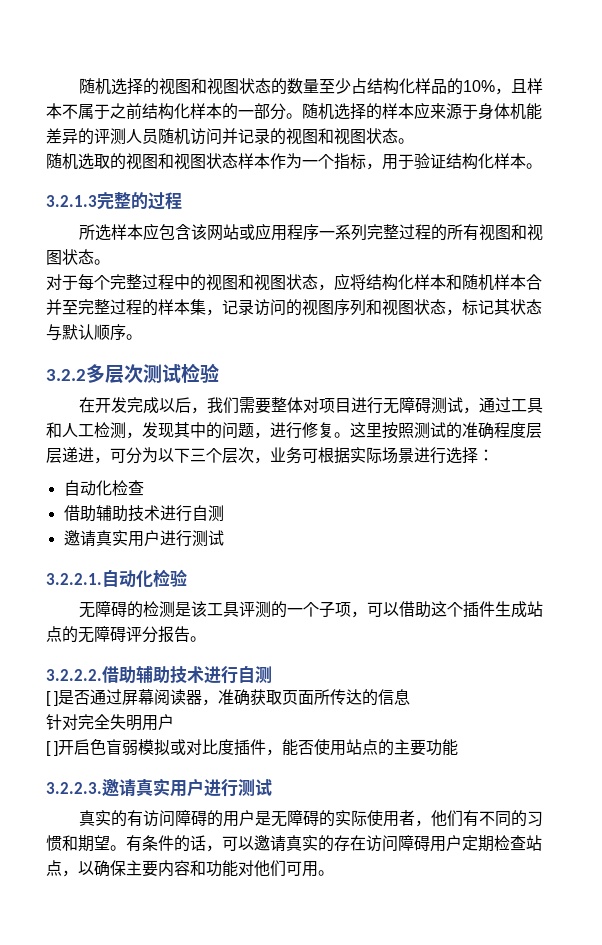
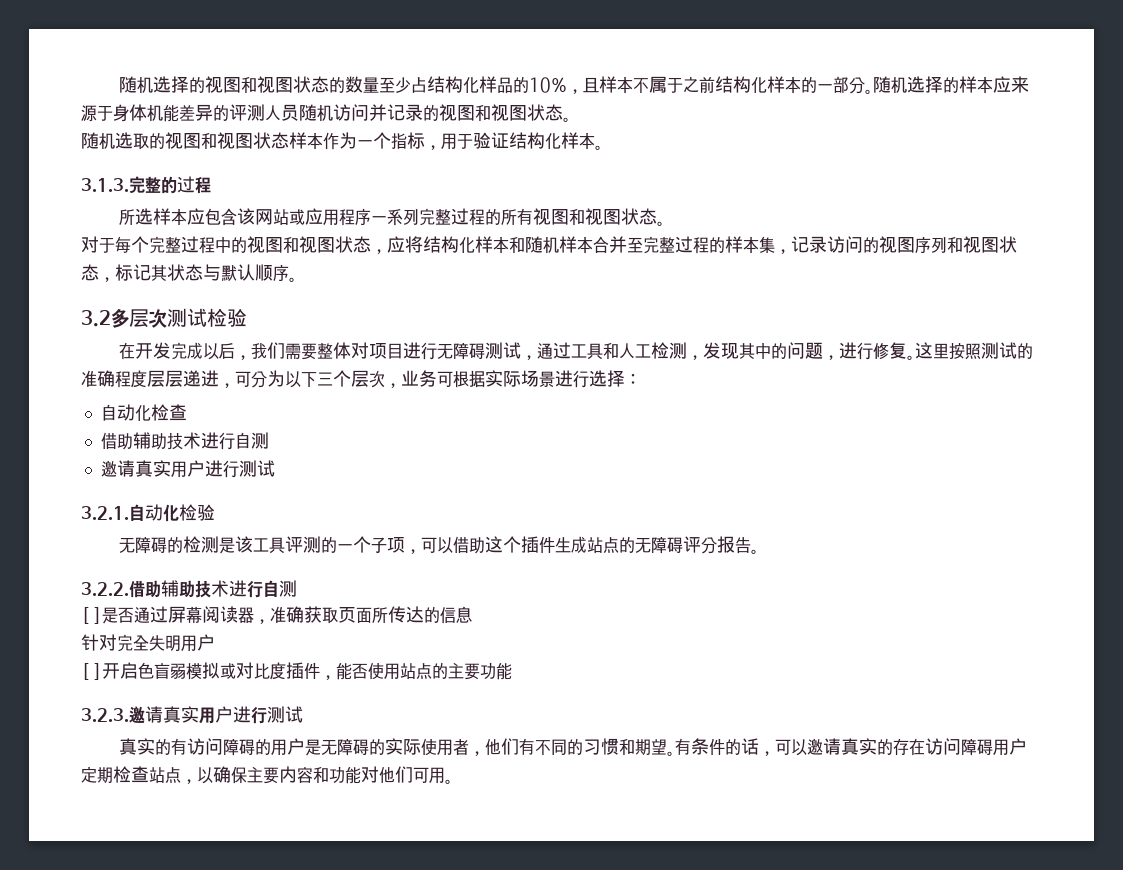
- 3.2.1.3完整的过程
+ 3.1.3.完整的过程
- 3.2.2多层次测试检验
+ 3.2多层次测试检验
- 3.2.2.1.自动化检验
+ 3.2.1.自动化检验
- 3.2.2.2.借助辅助技术进行自测
+ 3.2.2.借助辅助技术进行自测
- 3.2.2.3.邀请真实用户进行测试
+ 3.2.3.邀请真实用户进行测试

